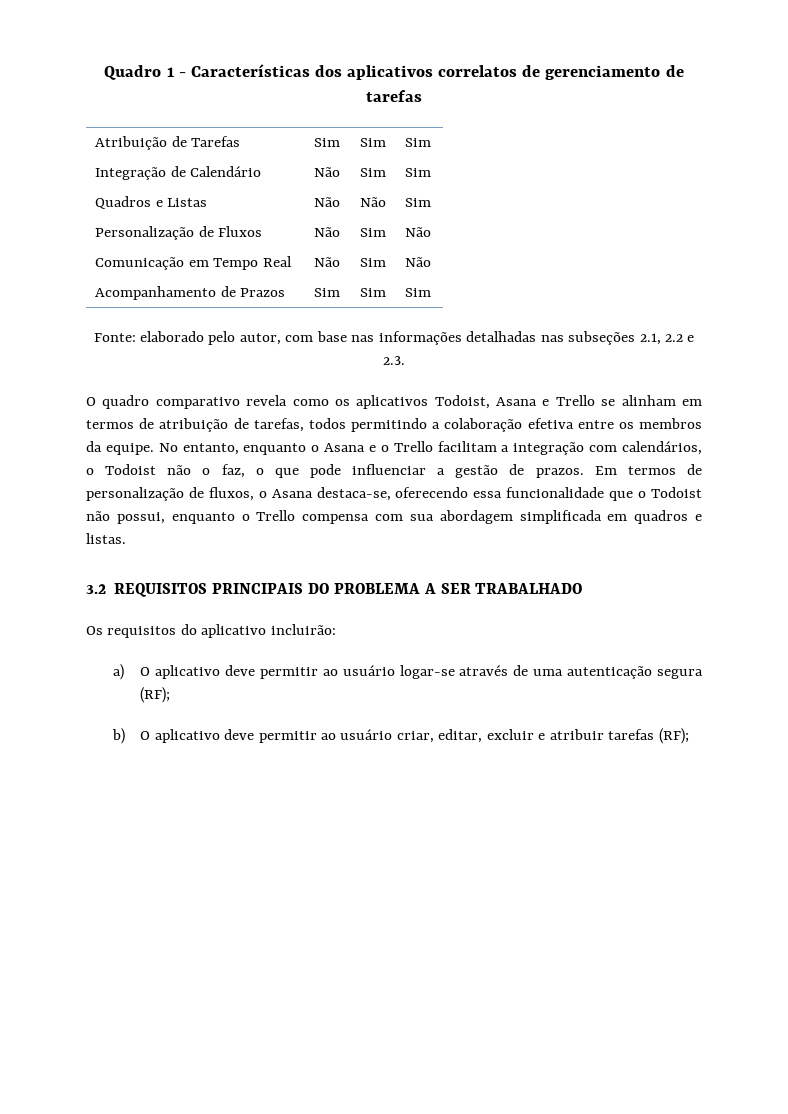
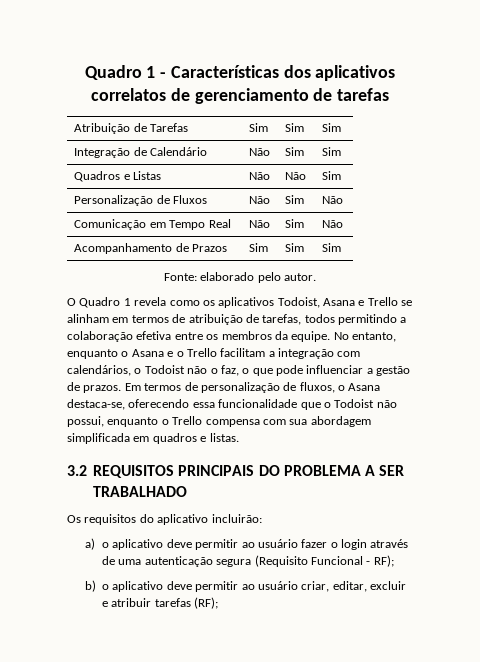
- Fonte: elaborado pelo autor, com base nas informações detalhadas nas subseções 2.1, 2.2 e 2.3.
- O quadro comparativo revela como os aplicativos Todoist, Asana e Trello se alinham em termos de atribuição de tarefas, todos permitindo a colaboração efetiva entre os membros da equipe.
+ Fonte: elaborado pelo autor.
+ O Quadro 1 revela como os aplicativos Todoist, Asana e Trello se alinham em termos de atribuição de tarefas, todos permitindo a colaboração efetiva entre os membros da equipe.
- a) O aplicativo deve permitir ao usuário logar-se através de uma autenticação segura (RF);
+ a) o aplicativo deve permitir ao usuário fazer o login através de uma autenticação segura (Requisito Funcional - RF);
- b) O aplicativo deve permitir ao usuário criar, editar, excluir e atribuir tarefas (RF);
+ b) o aplicativo deve permitir ao usuário criar, editar, excluir e atribuir tarefas (RF);

